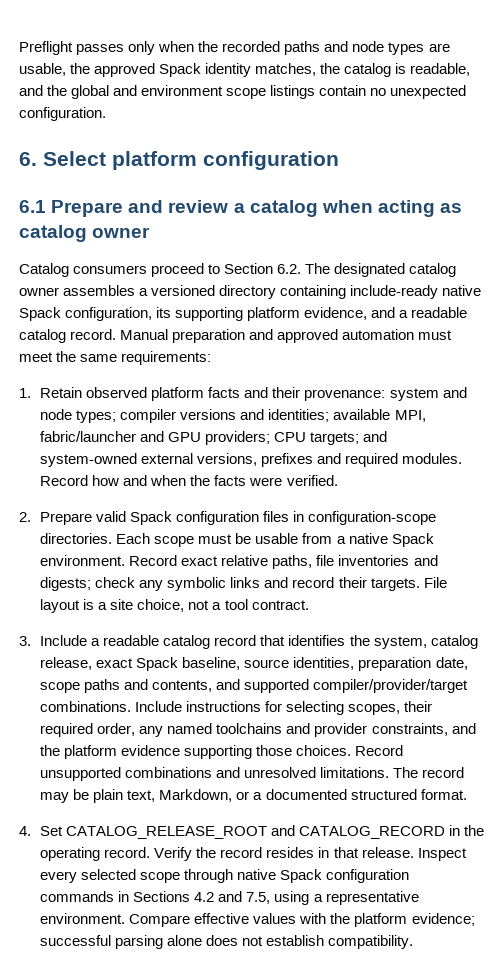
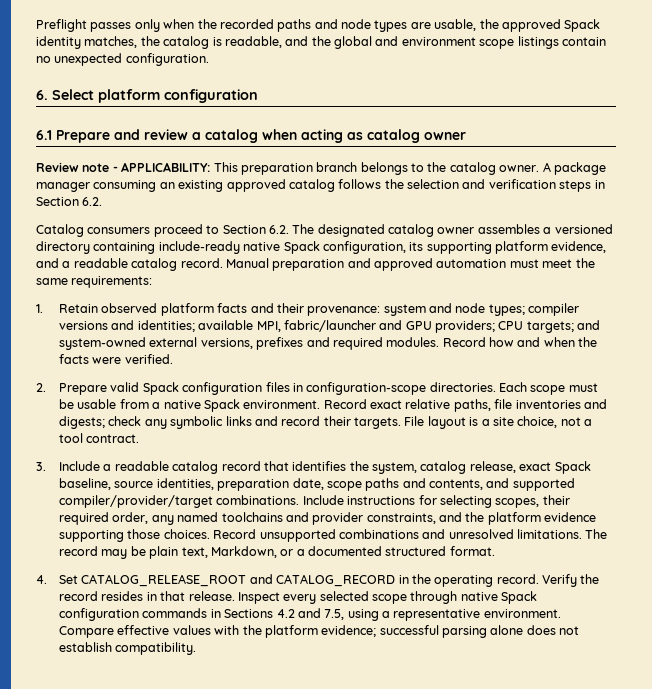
+ Review note - APPLICABILITY: This preparation branch belongs to the catalog owner. A package manager consuming an existing approved catalog follows the selection and verification steps in Section 6.2.

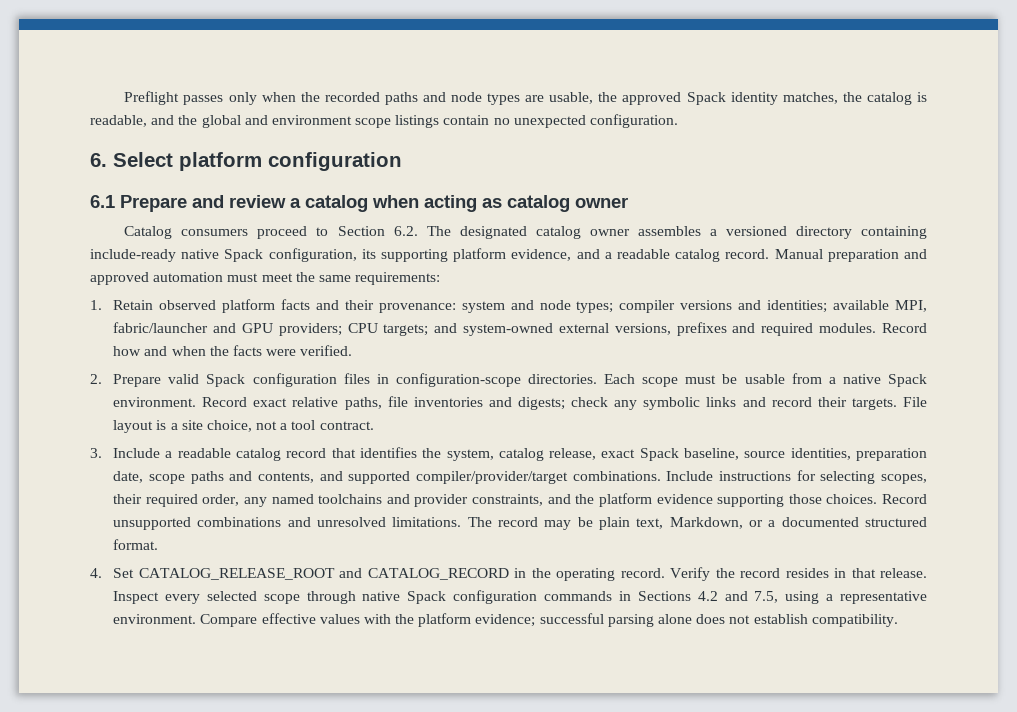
- Review note - APPLICABILITY: This preparation branch belongs to the catalog owner. A package manager consuming an existing approved catalog follows the selection and verification steps in Section 6.2.

